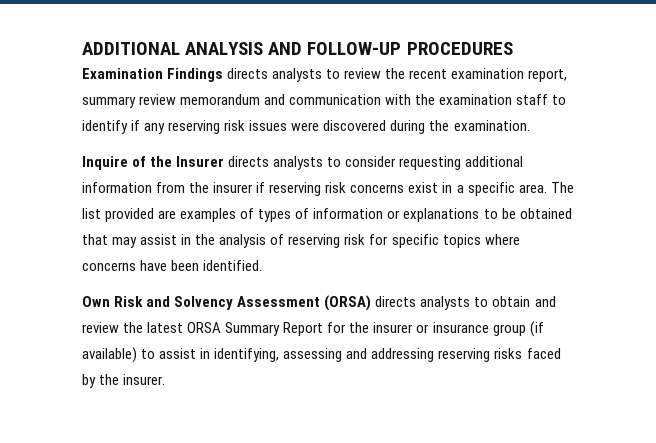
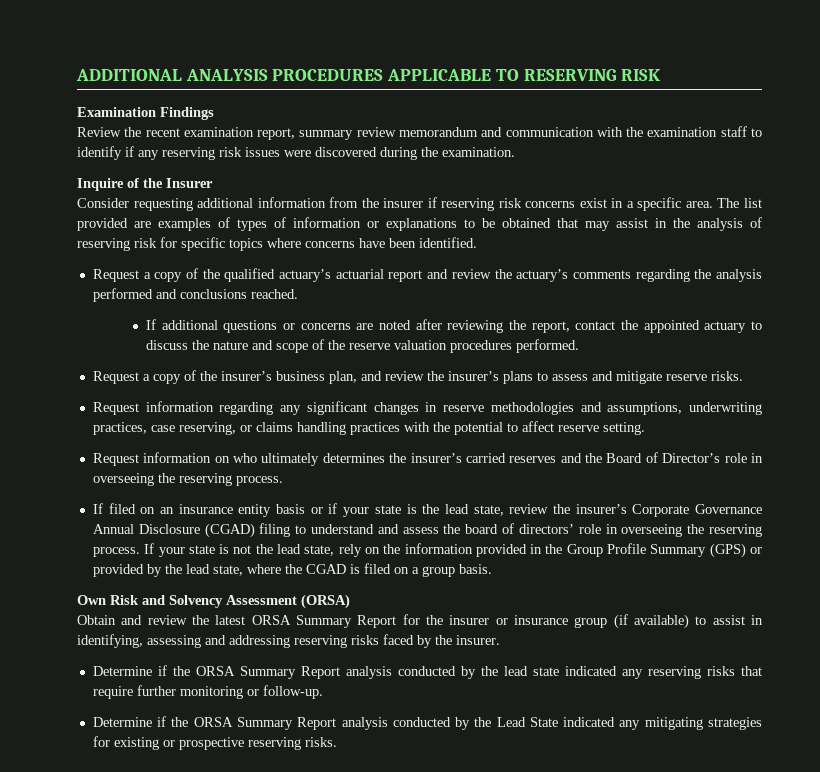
- ADDITIONAL ANALYSIS AND FOLLOW-UP PROCEDURES
- Examination Findings directs analysts to review the recent examination report, summary review memorandum and communication with the examination staff to identify if any reserving risk issues were discovered during the examination.
+ ADDITIONAL ANALYSIS PROCEDURES APPLICABLE TO RESERVING RISK
+ Examination Findings
+ Review the recent examination report, summary review memorandum and communication with the examination staff to identify if any reserving risk issues were discovered during the examination.
- Inquire of the Insurer directs analysts to consider requesting additional information from the insurer if reserving risk concerns exist in a specific area.
+ Inquire of the Insurer
+ Consider requesting additional information from the insurer if reserving risk concerns exist in a specific area.
+ Request a copy of the qualified actuary’s actuarial report and review the actuary’s comments regarding the analysis performed and conclusions reached.
+ If additional questions or concerns are noted after reviewing the report, contact the appointed actuary to discuss the nature and scope of the reserve valuation procedures performed.
+ Request a copy of the insurer’s business plan, and review the insurer’s plans to assess and mitigate reserve risks.
+ Request information regarding any significant changes in reserve methodologies and assumptions, underwriting practices, case reserving, or claims handling practices with the potential to affect reserve setting.
+ Request information on who ultimately determines the insurer’s carried reserves and the Board of Director’s role in overseeing the reserving process.
+ If filed on an insurance entity basis or if your state is the lead state, review the insurer’s Corporate Governance Annual Disclosure (CGAD) filing to understand and assess the board of directors’ role in overseeing the reserving process. If your state is not the lead state, rely on the information provided in the Group Profile Summary (GPS) or provided by the lead state, where the CGAD is filed on a group basis.
- Own Risk and Solvency Assessment (ORSA) directs analysts to obtain and review the latest ORSA Summary Report for the insurer or insurance group (if available) to assist in identifying, assessing and addressing reserving risks faced by the insurer.
+ Own Risk and Solvency Assessment (ORSA)
+ Obtain and review the latest ORSA Summary Report for the insurer or insurance group (if available) to assist in identifying, assessing and addressing reserving risks faced by the insurer.
+ Determine if the ORSA Summary Report analysis conducted by the lead state indicated any reserving risks that require further monitoring or follow-up.
+ Determine if the ORSA Summary Report analysis conducted by the Lead State indicated any mitigating strategies for existing or prospective reserving risks.

